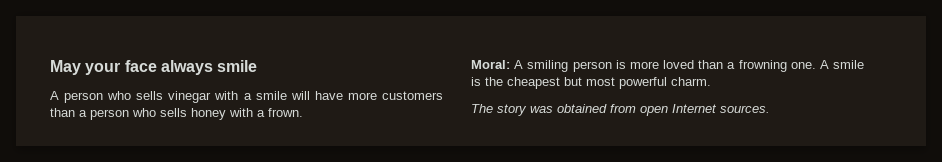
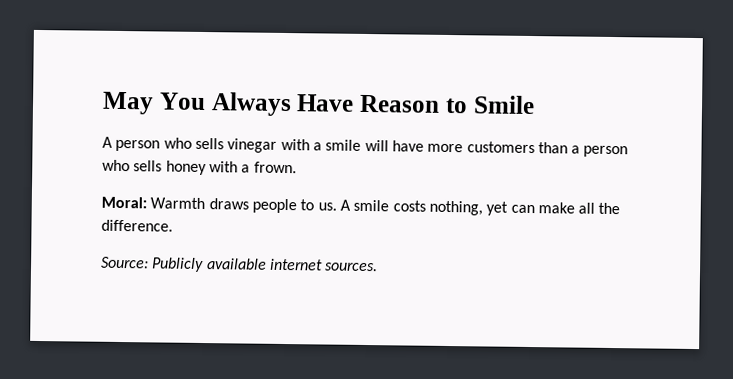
- May your face always smile
+ May You Always Have Reason to Smile
- Moral: A smiling person is more loved than a frowning one. A smile is the cheapest but most powerful charm.
- The story was obtained from open Internet sources.
+ Moral: Warmth draws people to us. A smile costs nothing, yet can make all the difference.
+ Source: Publicly available internet sources.

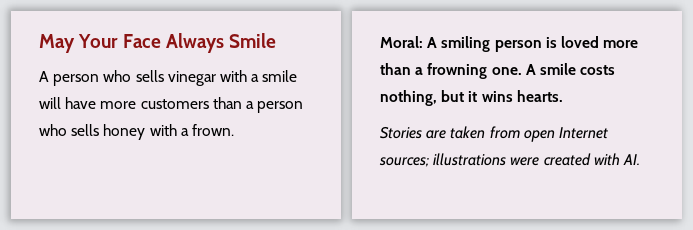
- May You Always Have Reason to Smile
+ May Your Face Always Smile
- Moral: Warmth draws people to us. A smile costs nothing, yet can make all the difference.
- Source: Publicly available internet sources.
+ Moral: A smiling person is loved more than a frowning one. A smile costs nothing, but it wins hearts.
+ Stories are taken from open Internet sources; illustrations were created with AI.

